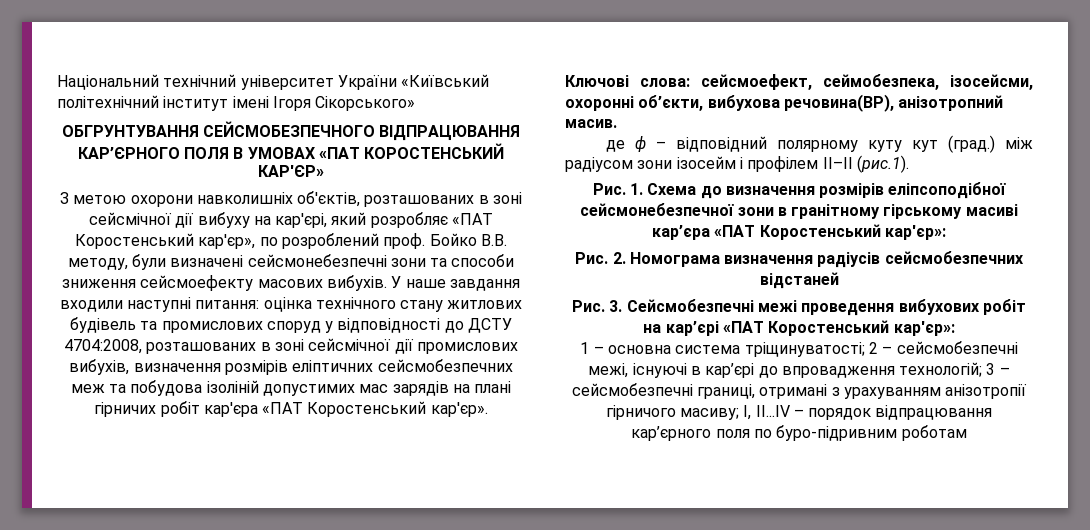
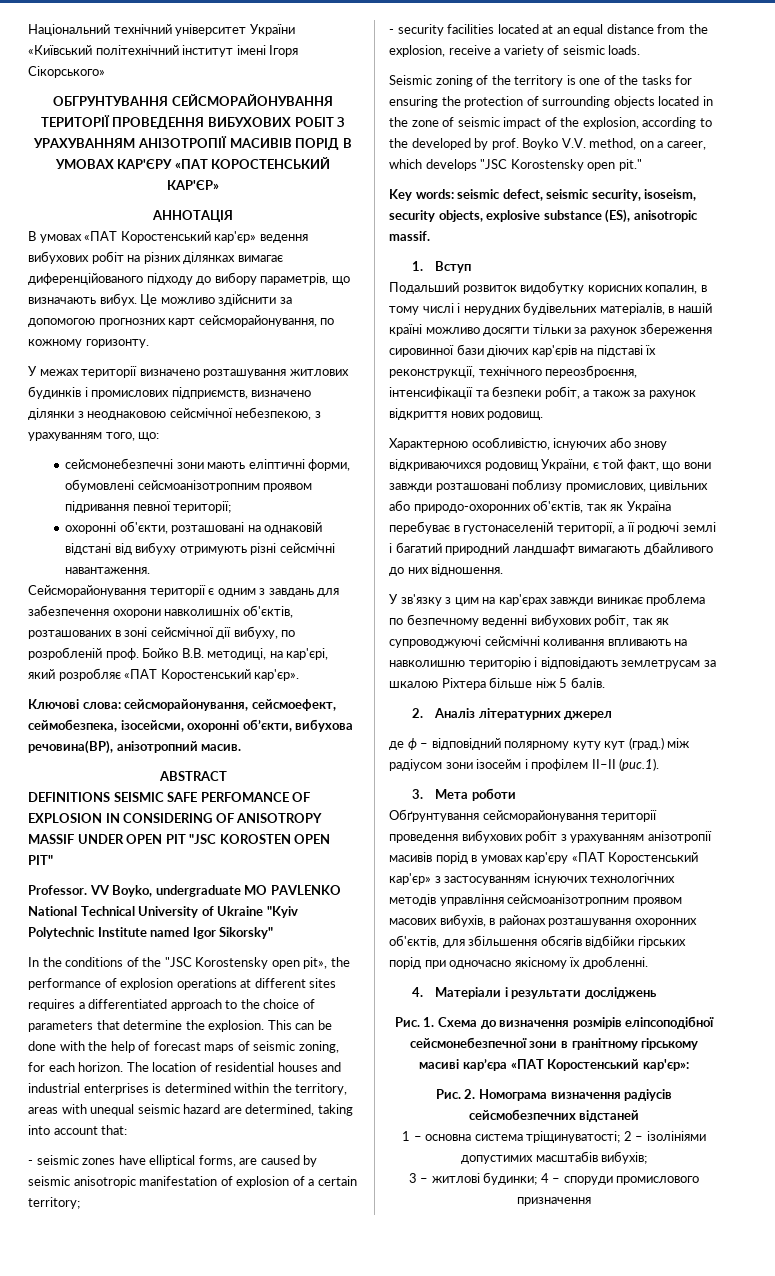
- ОБГРУНТУВАННЯ СЕЙСМОБЕЗПЕЧНОГО ВІДПРАЦЮВАННЯ КАР’ЄРНОГО ПОЛЯ В УМОВАХ «ПАТ КОРОСТЕНСЬКИЙ КАР'ЄР»
+ ОБГРУНТУВАННЯ СЕЙСМОРАЙОНУВАННЯ ТЕРИТОРІЇ ПРОВЕДЕННЯ ВИБУХОВИХ РОБІТ З УРАХУВАННЯМ АНІЗОТРОПІЇ МАСИВІВ ПОРІД В УМОВАХ КАР'ЄРУ «ПАТ КОРОСТЕНСЬКИЙ КАР'ЄР»
- З метою охорони навколишніх об'єктів, розташованих в зоні сейсмічної дії вибуху на кар'єрі, який розробляє «ПАТ Коростенський кар'єр», по розроблений проф. Бойко В.В. методу, були визначені сейсмонебезпечні зони та способи зниження сейсмоефекту масових вибухів. У наше завдання входили наступні питання: оцінка технічного стану житлових будівель та промислових споруд у відповідності до ДСТУ 4704:2008, розташованих в зоні сейсмічної дії промислових вибухів, визначення розмірів еліптичних сейсмобезпечних меж та побудова ізоліній допустимих мас зарядів на плані гірничих робіт кар'єра «ПАТ Коростенський кар'єр».
+ АННОТАЦІЯ
+ В умовах «ПАТ Коростенський кар'єр» ведення вибухових робіт на різних ділянках вимагає диференційованого підходу до вибору параметрів, що визначають вибух. Це можливо здійснити за допомогою прогнозних карт сейсморайонування, по кожному горизонту.
+ У межах території визначено розташування житлових будинків і промислових підприємств, визначено ділянки з неоднаковою сейсмічної небезпекою, з урахуванням того, що:
+ сейсмонебезпечні зони мають еліптичні форми, обумовлені сейсмоанізотропним проявом підривання певної території;
+ охоронні об'єкти, розташовані на однаковій відстані від вибуху отримують різні сейсмічні навантаження.
+ Сейсморайонування території є одним з завдань для забезпечення охорони навколишніх об'єктів, розташованих в зоні сейсмічної дії вибуху, по розробленій проф. Бойко В.В. методиці, на кар'єрі, який розробляє «ПАТ Коростенський кар'єр».
- Ключові слова: сейсмоефект, сеймобезпека, ізосейсми, охоронні об’єкти, вибухова речовина(ВР), анізотропний масив.
+ Ключові слова: сейсморайонування, сейсмоефект, сеймобезпека, ізосейсми, охоронні об’єкти, вибухова речовина(ВР), анізотропний масив.
+ ABSTRACT
+ DEFINITIONS SEISMIC SAFE PERFOMANCE OF EXPLOSION IN CONSIDERING OF ANISOTROPY MASSIF UNDER OPEN PIT "JSC KOROSTEN OPEN PIT"
+ Professor. VV Boyko, undergraduate MO PAVLENKO National Technical University of Ukraine "Kyiv Polytechnic Institute named Igor Sikorsky"
+ In the conditions of the "JSC Korostensky open pit», the performance of explosion operations at different sites requires a differentiated approach to the choice of parameters that determine the explosion. This can be done with the help of forecast maps of seismic zoning, for each horizon. The location of residential houses and industrial enterprises is determined within the territory, areas with unequal seismic hazard are determined, taking into account that:
+ - seismic zones have elliptical forms, are caused by seismic anisotropic manifestation of explosion of a certain territory;
+ - security facilities located at an equal distance from the explosion, receive a variety of seismic loads.
+ Seismic zoning of the territory is one of the tasks for ensuring the protection of surrounding objects located in the zone of seismic impact of the explosion, according to the developed by prof. Boyko V.V. method, on a career, which develops "JSС Korostensky open pit."
+ Key words: seismic defect, seismic security, isoseism, security objects, explosive substance (ES), anisotropic massif.
+ 1. Вступ
+ Подальший розвиток видобутку корисних копалин, в тому числі і нерудних будівельних матеріалів, в нашій країні можливо досягти тільки за рахунок збереження сировинної бази діючих кар'єрів на підставі їх реконструкції, технічного переозброєння, інтенсифікації та безпеки робіт, а також за рахунок відкриття нових родовищ.
+ Характерною особливістю, існуючих або знову відкриваючихся родовищ України, є той факт, що вони завжди розташовані поблизу промислових, цивільних або природо-охоронних об'єктів, так як Україна перебуває в густонаселеній території, а її родючі землі і багатий природний ландшафт вимагають дбайливого до них відношення.
+ У зв'язку з цим на кар'єрах завжди виникає проблема по безпечному веденні вибухових робіт, так як супроводжуючі сейсмічні коливання впливають на навколишню територію і відповідають землетрусам за шкалою Ріхтера більше ніж 5 балів.
+ 2. Аналіз літературних джерел
+ 3. Мета роботи
+ Обґрунтування сейсморайонування території проведення вибухових робіт з урахуванням анізотропії масивів порід в умовах кар'єру «ПАТ Коростенський кар'єр» з застосуванням існуючих технологічних методів управління сейсмоанізотропним проявом масових вибухів, в районах розташування охоронних об'єктів, для збільшення обсягів відбійки гірських порід при одночасно якісному їх дробленні.
+ 4. Матеріали і результати досліджень
- Рис. 3. Сейсмобезпечні межі проведення вибухових робіт на кар’єрі «ПАТ Коростенський кар'єр»:
- 1 – основна система тріщинуватості; 2 – сейсмобезпечні межі, існуючі в кар’єрі до впровадження технологій; 3 – сейсмобезпечні границі, отримані з урахуванням анізотропії гірничого масиву; І, ІІ...ІV – порядок відпрацювання кар’єрного поля по буро-підривним роботам
+ 1 – основна система тріщинуватості; 2 – ізолініями допустимих масштабів вибухів;
+ 3 – житлові будинки; 4 – споруди промислового призначення

